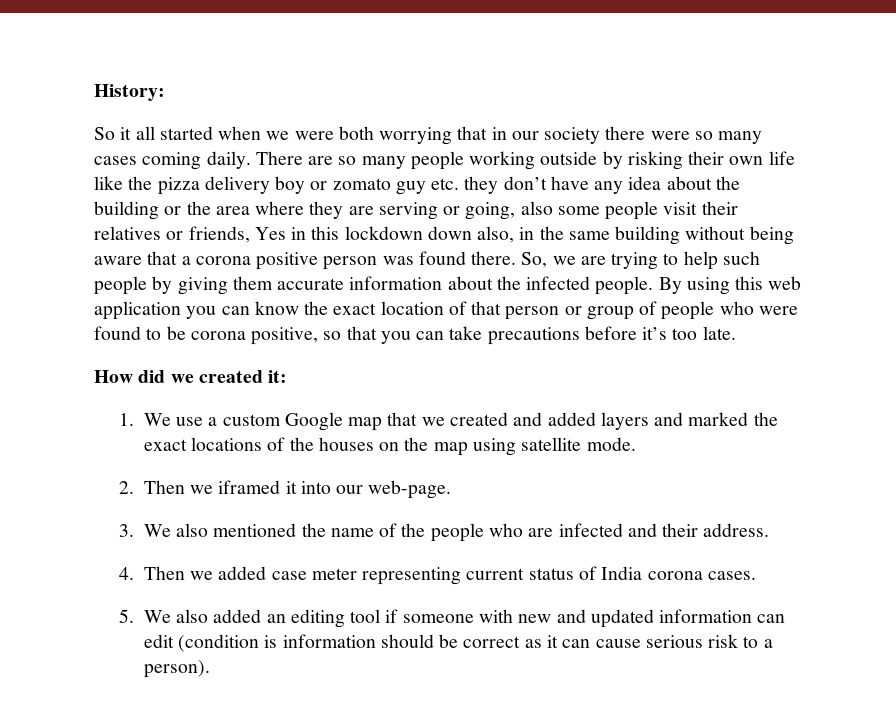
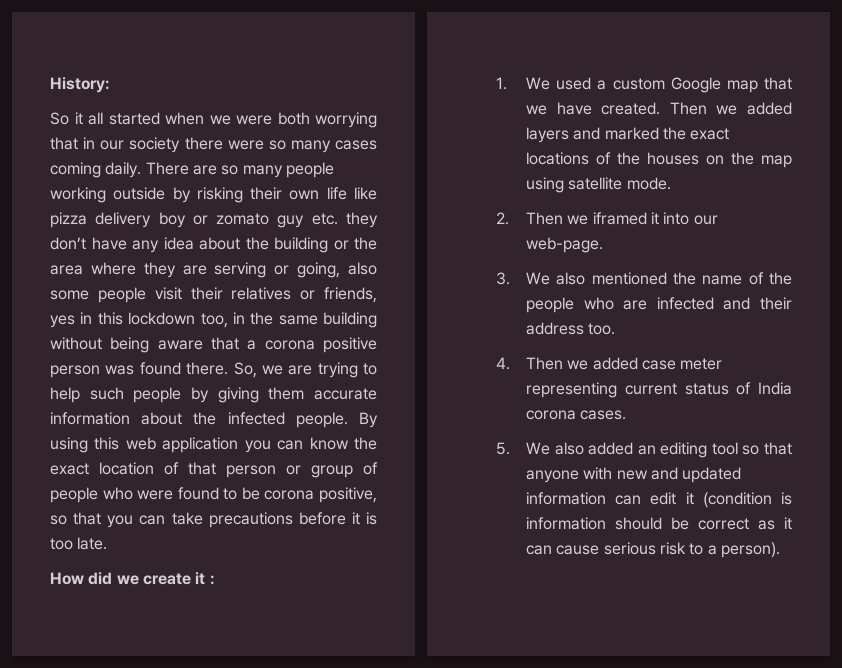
- There are so many people working outside by risking their own life like the pizza delivery boy or zomato guy etc. they don’t have any idea about the building or the area where they are serving or going, also some people visit their relatives or friends, Yes in this lockdown down also, in the same building without being aware that a corona positive person was found there.
+ There are so many people working outside by risking their own life like pizza delivery boy or zomato guy etc. they don’t have any idea about the building or the area where they are serving or going, also some people visit their relatives or friends, yes in this lockdown too, in the same building without being aware that a corona positive person was found there.
- By using this web application you can know the exact location of that person or group of people who were found to be corona positive, so that you can take precautions before it’s too late.
+ By using this web application you can know the exact location of that person or group of people who were found to be corona positive, so that you can take precautions before it is too late.
- How did we created it:
+ How did we create it :
- 1. We use a custom Google map that we created and added layers and marked the exact locations of the houses on the map using satellite mode.
+ 1. We used a custom Google map that we have created. Then we added layers and marked the exact locations of the houses on the map using satellite mode.
- 3. We also mentioned the name of the people who are infected and their address.
+ 3. We also mentioned the name of the people who are infected and their address too.
- 5. We also added an editing tool if someone with new and updated information can edit (condition is information should be correct as it can cause serious risk to a person).
+ 5. We also added an editing tool so that anyone with new and updated information can edit it (condition is information should be correct as it can cause serious risk to a person).

